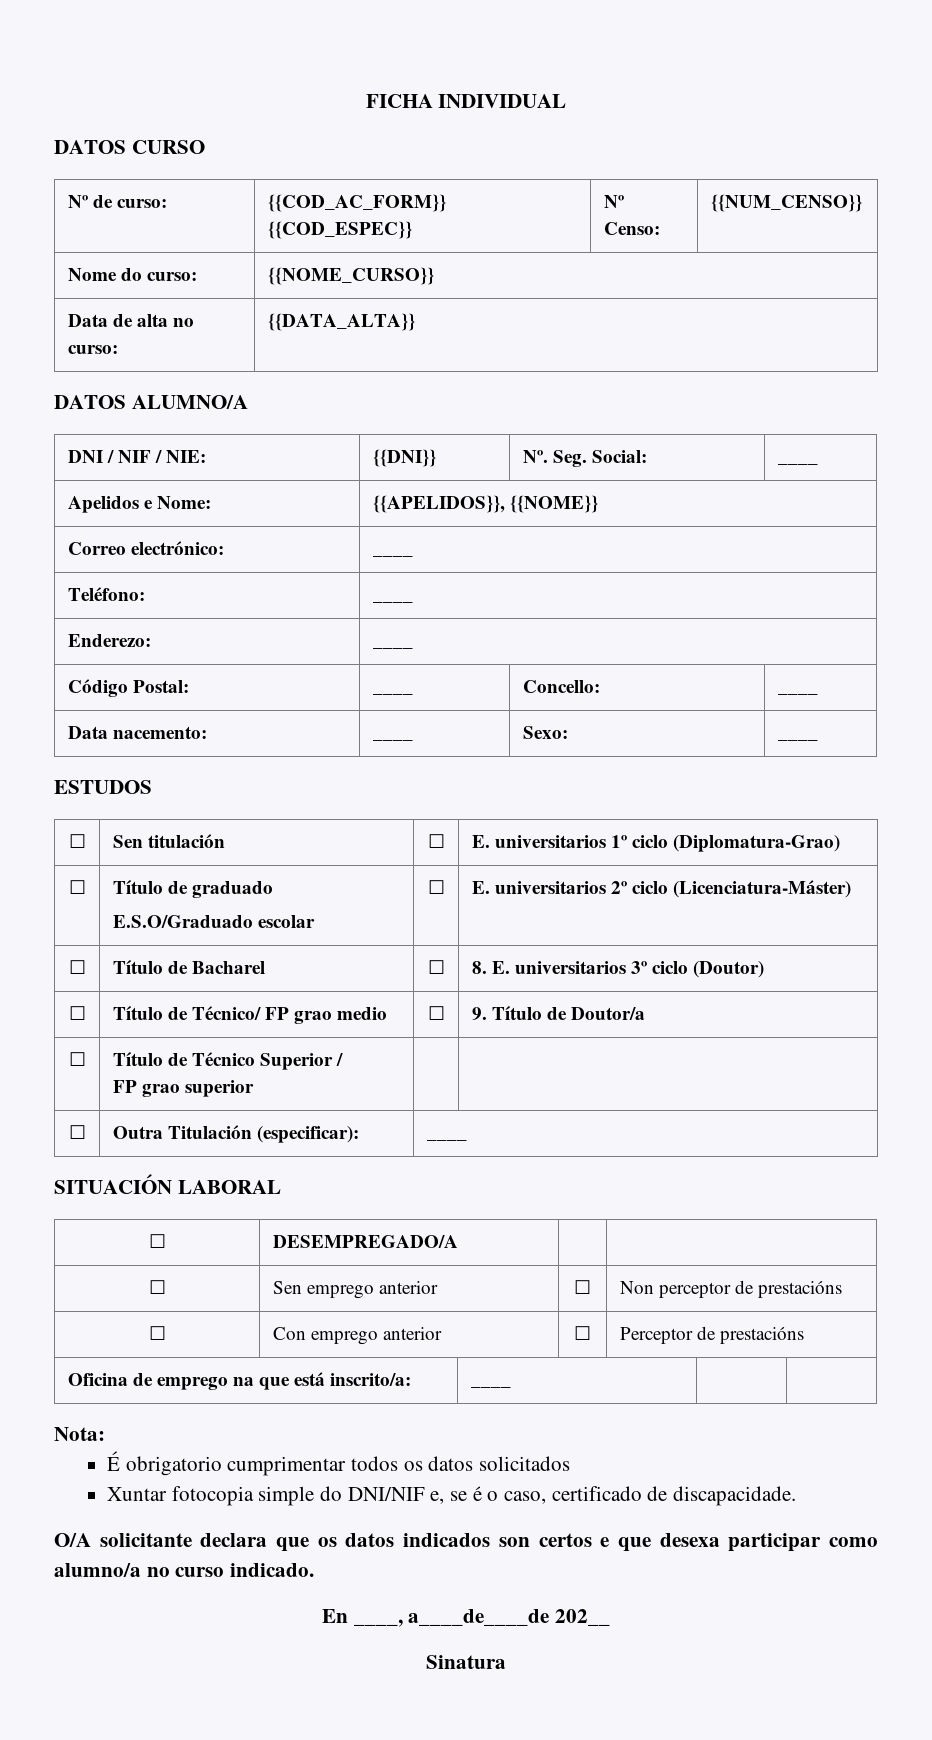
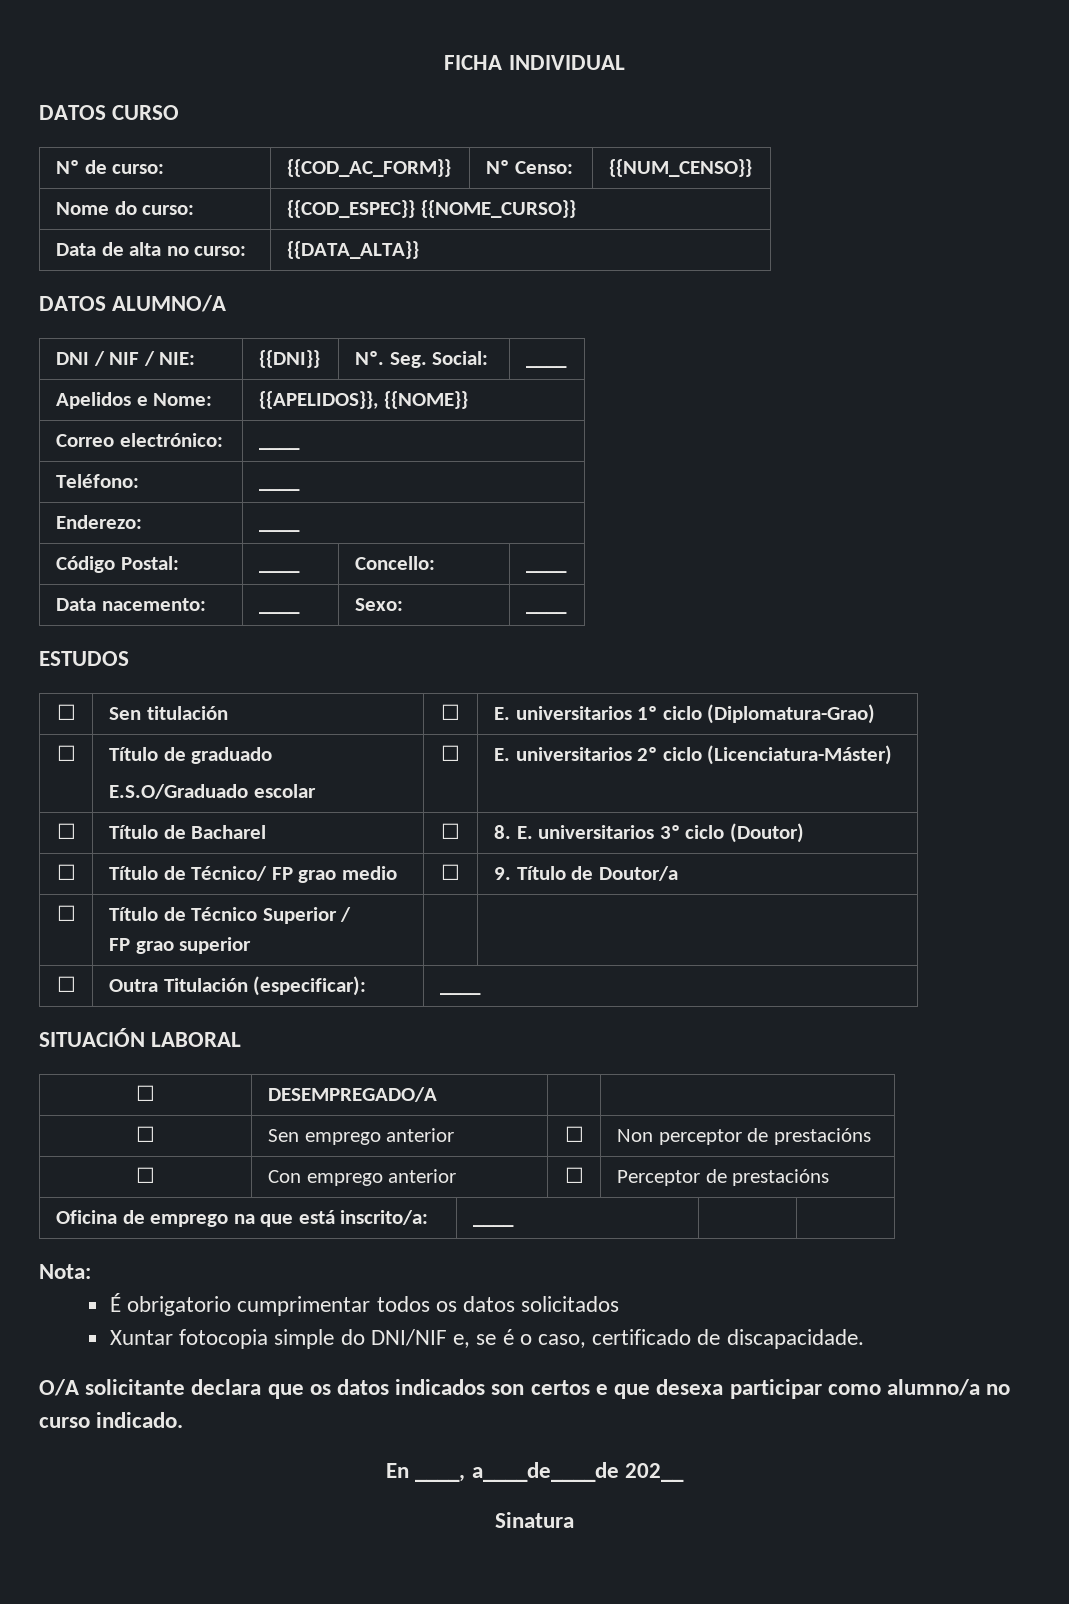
- Nº de curso: | {{COD_AC_FORM}} {{COD_ESPEC}} | Nº Censo: | {{NUM_CENSO}}
+ Nº de curso: | {{COD_AC_FORM}} | Nº Censo: | {{NUM_CENSO}}
- Nome do curso: | {{NOME_CURSO}}
+ Nome do curso: | {{COD_ESPEC}} {{NOME_CURSO}}

